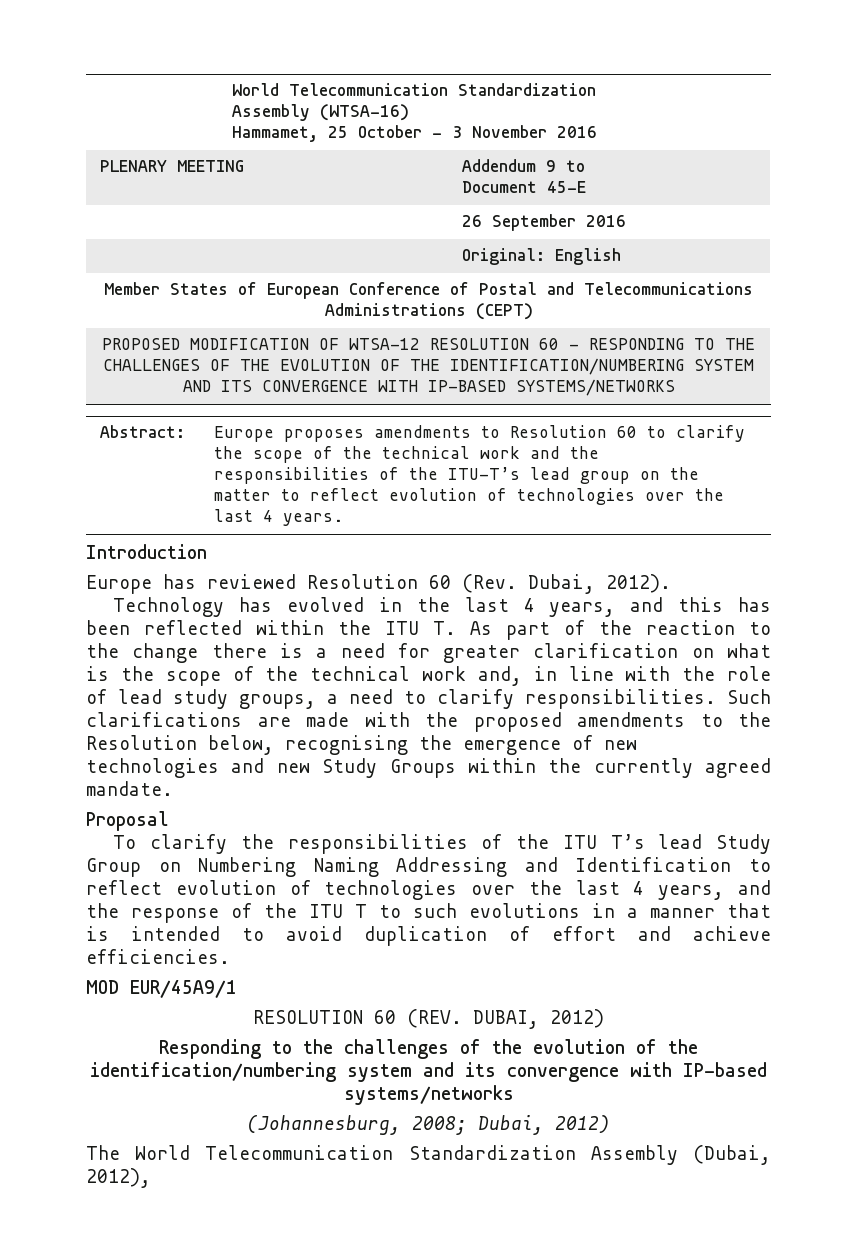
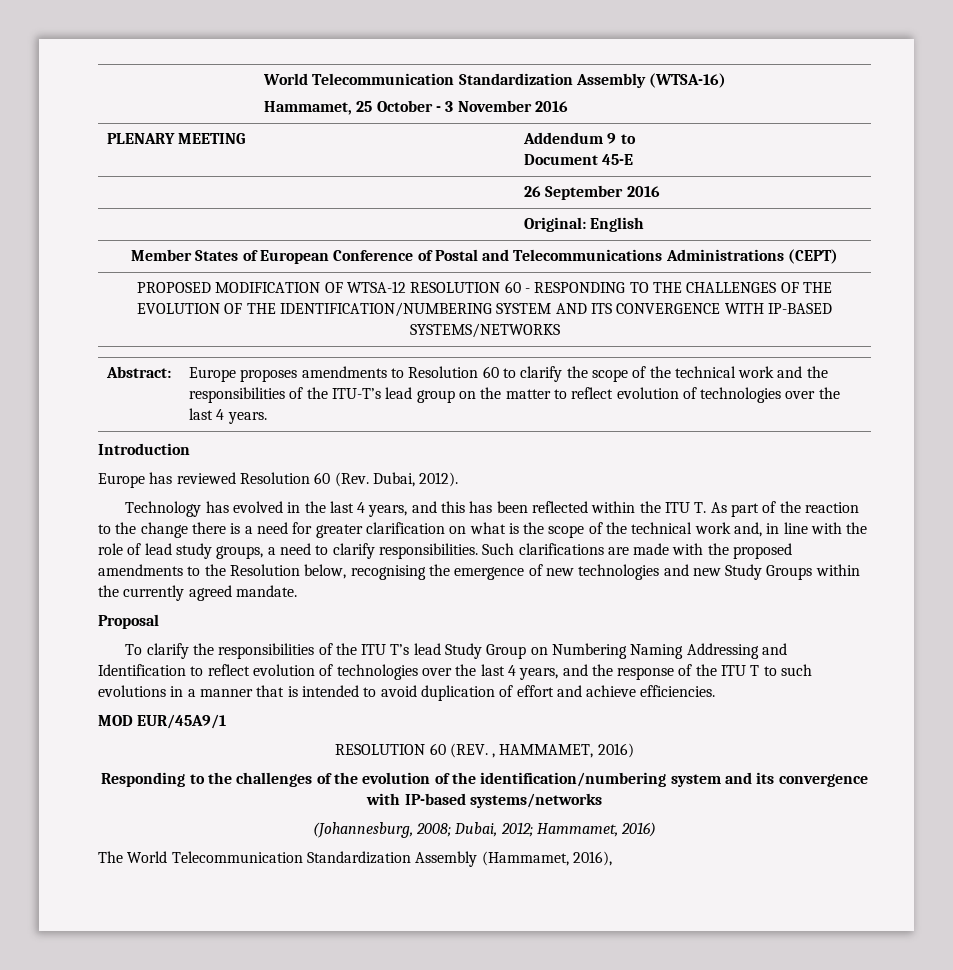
- RESOLUTION 60 (REV. DUBAI, 2012)
+ RESOLUTION 60 (REV. , HAMMAMET, 2016)
- (Johannesburg, 2008; Dubai, 2012)
+ (Johannesburg, 2008; Dubai, 2012; Hammamet, 2016)
- The World Telecommunication Standardization Assembly (Dubai, 2012),
+ The World Telecommunication Standardization Assembly (Hammamet, 2016),

